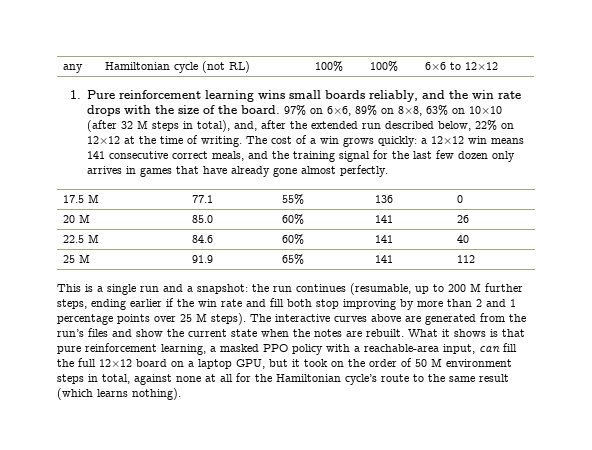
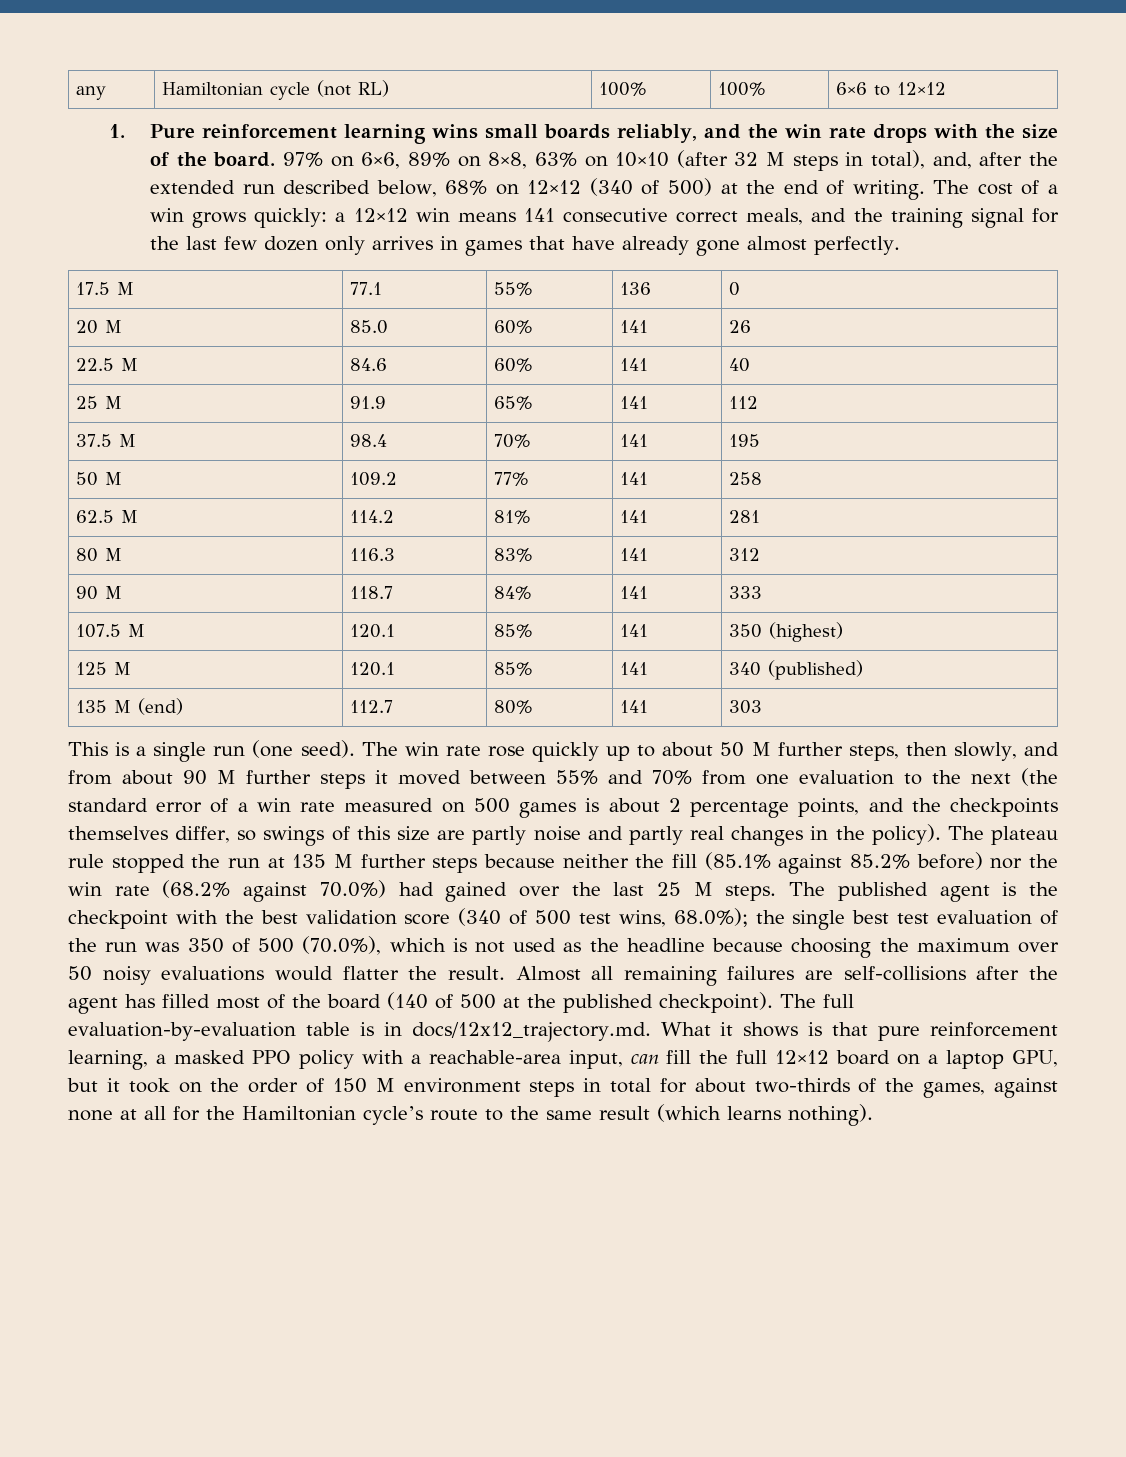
- 97% on 6×6, 89% on 8×8, 63% on 10×10 (after 32 M steps in total), and, after the extended run described below, 22% on 12×12 at the time of writing.
+ 97% on 6×6, 89% on 8×8, 63% on 10×10 (after 32 M steps in total), and, after the extended run described below, 68% on 12×12 (340 of 500) at the end of writing.
+ 37.5 M | 98.4 | 70% | 141 | 195
+ 50 M | 109.2 | 77% | 141 | 258
+ 62.5 M | 114.2 | 81% | 141 | 281
+ 80 M | 116.3 | 83% | 141 | 312
+ 90 M | 118.7 | 84% | 141 | 333
+ 107.5 M | 120.1 | 85% | 141 | 350 (highest)
+ 125 M | 120.1 | 85% | 141 | 340 (published)
+ 135 M (end) | 112.7 | 80% | 141 | 303
- This is a single run and a snapshot: the run continues (resumable, up to 200 M further steps, ending earlier if the win rate and fill both stop improving by more than 2 and 1 percentage points over 25 M steps). The interactive curves above are generated from the run’s files and show the current state when the notes are rebuilt. What it shows is that pure reinforcement learning, a masked PPO policy with a reachable-area input, can fill the full 12×12 board on a laptop GPU, but it took on the order of 50 M environment steps in total, against none at all for the Hamiltonian cycle’s route to the same result (which learns nothing).
+ This is a single run (one seed). The win rate rose quickly up to about 50 M further steps, then slowly, and from about 90 M further steps it moved between 55% and 70% from one evaluation to the next (the standard error of a win rate measured on 500 games is about 2 percentage points, and the checkpoints themselves differ, so swings of this size are partly noise and partly real changes in the policy). The plateau rule stopped the run at 135 M further steps because neither the fill (85.1% against 85.2% before) nor the win rate (68.2% against 70.0%) had gained over the last 25 M steps. The published agent is the checkpoint with the best validation score (340 of 500 test wins, 68.0%); the single best test evaluation of the run was 350 of 500 (70.0%), which is not used as the headline because choosing the maximum over 50 noisy evaluations would flatter the result. Almost all remaining failures are self-collisions after the agent has filled most of the board (140 of 500 at the published checkpoint). The full evaluation-by-evaluation table is in docs/12x12_trajectory.md. What it shows is that pure reinforcement learning, a masked PPO policy with a reachable-area input, can fill the full 12×12 board on a laptop GPU, but it took on the order of 150 M environment steps in total for about two-thirds of the games, against none at all for the Hamiltonian cycle’s route to the same result (which learns nothing).

